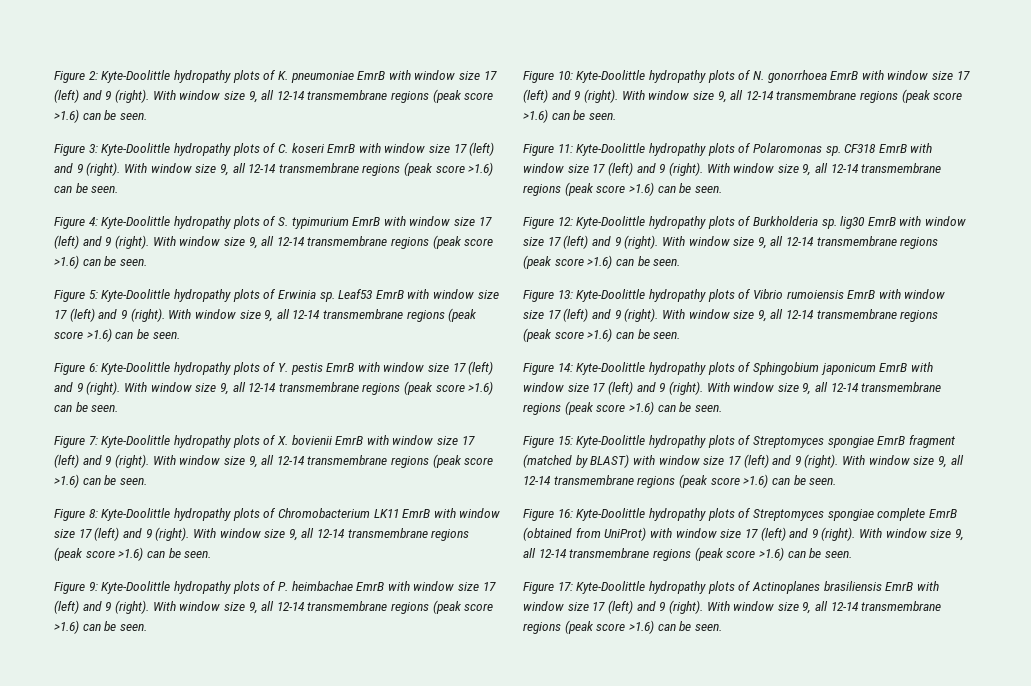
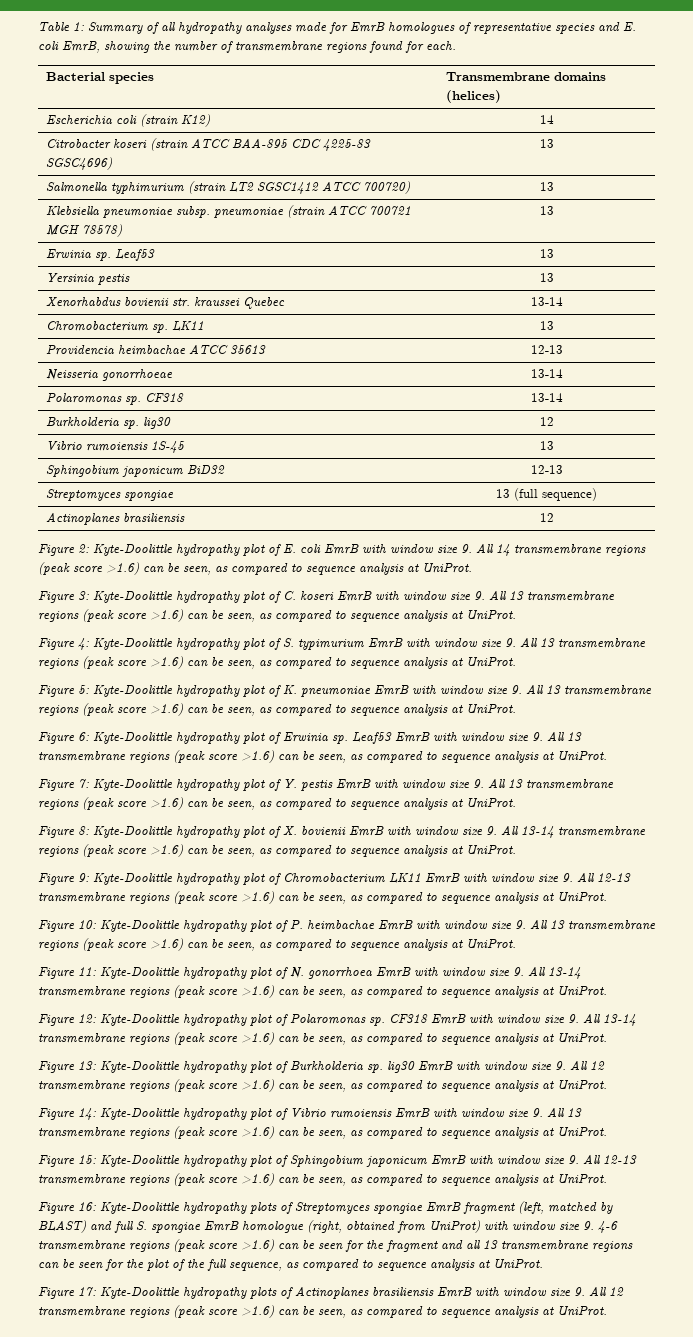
- Figure 2: Kyte-Doolittle hydropathy plots of K. pneumoniae EmrB with window size 17 (left) and 9 (right). With window size 9, all 12-14 transmembrane regions (peak score >1.6) can be seen.
- Figure 3: Kyte-Doolittle hydropathy plots of C. koseri EmrB with window size 17 (left) and 9 (right). With window size 9, all 12-14 transmembrane regions (peak score >1.6) can be seen.
- Figure 4: Kyte-Doolittle hydropathy plots of S. typimurium EmrB with window size 17 (left) and 9 (right). With window size 9, all 12-14 transmembrane regions (peak score >1.6) can be seen.
- Figure 5: Kyte-Doolittle hydropathy plots of Erwinia sp.
+ Table 1: Summary of all hydropathy analyses made for EmrB homologues of representative species and E. coli EmrB, showing the number of transmembrane regions found for each.
+ Bacterial species | Transmembrane domains (helices)
+ Escherichia coli (strain K12) | 14
+ Citrobacter koseri (strain ATCC BAA-895 CDC 4225-83 SGSC4696) | 13
+ Salmonella typhimurium (strain LT2 SGSC1412 ATCC 700720) | 13
+ Klebsiella pneumoniae subsp. pneumoniae (strain ATCC 700721 MGH 78578) | 13
+ Erwinia sp. Leaf53 | 13
+ Yersinia pestis | 13
+ Xenorhabdus bovienii str. kraussei Quebec | 13-14
+ Chromobacterium sp. LK11 | 13
+ Providencia heimbachae ATCC 35613 | 12-13
+ Neisseria gonorrhoeae | 13-14
+ Polaromonas sp. CF318 | 13-14
+ Burkholderia sp. lig30 | 12
+ Vibrio rumoiensis 1S-45 | 13
+ Sphingobium japonicum BiD32 | 12-13
+ Streptomyces spongiae | 13 (full sequence)
+ Actinoplanes brasiliensis | 12
+ Figure 2: Kyte-Doolittle hydropathy plot of E. coli EmrB with window size 9. All 14 transmembrane regions (peak score >1.6) can be seen, as compared to sequence analysis at UniProt.
+ Figure 3: Kyte-Doolittle hydropathy plot of C. koseri EmrB with window size 9. All 13 transmembrane regions (peak score >1.6) can be seen, as compared to sequence analysis at UniProt.
+ Figure 4: Kyte-Doolittle hydropathy plot of S. typimurium EmrB with window size 9. All 13 transmembrane regions (peak score >1.6) can be seen, as compared to sequence analysis at UniProt.
+ Figure 5: Kyte-Doolittle hydropathy plot of K. pneumoniae EmrB with window size 9. All 13 transmembrane regions (peak score >1.6) can be seen, as compared to sequence analysis at UniProt.
+ Figure 6: Kyte-Doolittle hydropathy plot of Erwinia sp.
- Leaf53 EmrB with window size 17 (left) and 9 (right). With window size 9, all 12-14 transmembrane regions (peak score >1.6) can be seen.
- Figure 6: Kyte-Doolittle hydropathy plots of Y. pestis EmrB with window size 17 (left) and 9 (right). With window size 9, all 12-14 transmembrane regions (peak score >1.6) can be seen.
- Figure 7: Kyte-Doolittle hydropathy plots of X. bovienii EmrB with window size 17 (left) and 9 (right). With window size 9, all 12-14 transmembrane regions (peak score >1.6) can be seen.
- Figure 8: Kyte-Doolittle hydropathy plots of Chromobacterium LK11 EmrB with window size 17 (left) and 9 (right). With window size 9, all 12-14 transmembrane regions (peak score >1.6) can be seen.
- Figure 9: Kyte-Doolittle hydropathy plots of P. heimbachae EmrB with window size 17 (left) and 9 (right). With window size 9, all 12-14 transmembrane regions (peak score >1.6) can be seen.
- Figure 10: Kyte-Doolittle hydropathy plots of N. gonorrhoea EmrB with window size 17 (left) and 9 (right). With window size 9, all 12-14 transmembrane regions (peak score >1.6) can be seen.
- Figure 11: Kyte-Doolittle hydropathy plots of Polaromonas sp.
+ Leaf53 EmrB with window size 9. All 13 transmembrane regions (peak score >1.6) can be seen, as compared to sequence analysis at UniProt.
+ Figure 7: Kyte-Doolittle hydropathy plot of Y. pestis EmrB with window size 9. All 13 transmembrane regions (peak score >1.6) can be seen, as compared to sequence analysis at UniProt.
+ Figure 8: Kyte-Doolittle hydropathy plot of X. bovienii EmrB with window size 9. All 13-14 transmembrane regions (peak score >1.6) can be seen, as compared to sequence analysis at UniProt.
+ Figure 9: Kyte-Doolittle hydropathy plot of Chromobacterium LK11 EmrB with window size 9. All 12-13 transmembrane regions (peak score >1.6) can be seen, as compared to sequence analysis at UniProt.
+ Figure 10: Kyte-Doolittle hydropathy plot of P. heimbachae EmrB with window size 9. All 13 transmembrane regions (peak score >1.6) can be seen, as compared to sequence analysis at UniProt.
+ Figure 11: Kyte-Doolittle hydropathy plot of N. gonorrhoea EmrB with window size 9. All 13-14 transmembrane regions (peak score >1.6) can be seen, as compared to sequence analysis at UniProt.
+ Figure 12: Kyte-Doolittle hydropathy plot of Polaromonas sp.
- CF318 EmrB with window size 17 (left) and 9 (right). With window size 9, all 12-14 transmembrane regions (peak score >1.6) can be seen.
- Figure 12: Kyte-Doolittle hydropathy plots of Burkholderia sp. lig30 EmrB with window size 17 (left) and 9 (right). With window size 9, all 12-14 transmembrane regions (peak score >1.6) can be seen.
- Figure 13: Kyte-Doolittle hydropathy plots of Vibrio rumoiensis EmrB with window size 17 (left) and 9 (right). With window size 9, all 12-14 transmembrane regions (peak score >1.6) can be seen.
- Figure 14: Kyte-Doolittle hydropathy plots of Sphingobium japonicum EmrB with window size 17 (left) and 9 (right). With window size 9, all 12-14 transmembrane regions (peak score >1.6) can be seen.
- Figure 15: Kyte-Doolittle hydropathy plots of Streptomyces spongiae EmrB fragment (matched by BLAST) with window size 17 (left) and 9 (right). With window size 9, all 12-14 transmembrane regions (peak score >1.6) can be seen.
+ CF318 EmrB with window size 9. All 13-14 transmembrane regions (peak score >1.6) can be seen, as compared to sequence analysis at UniProt.
+ Figure 13: Kyte-Doolittle hydropathy plot of Burkholderia sp. lig30 EmrB with window size 9. All 12 transmembrane regions (peak score >1.6) can be seen, as compared to sequence analysis at UniProt.
+ Figure 14: Kyte-Doolittle hydropathy plot of Vibrio rumoiensis EmrB with window size 9. All 13 transmembrane regions (peak score >1.6) can be seen, as compared to sequence analysis at UniProt.
+ Figure 15: Kyte-Doolittle hydropathy plot of Sphingobium japonicum EmrB with window size 9. All 12-13 transmembrane regions (peak score >1.6) can be seen, as compared to sequence analysis at UniProt.
- Figure 16: Kyte-Doolittle hydropathy plots of Streptomyces spongiae complete EmrB (obtained from UniProt) with window size 17 (left) and 9 (right). With window size 9, all 12-14 transmembrane regions (peak score >1.6) can be seen.
+ Figure 16: Kyte-Doolittle hydropathy plots of Streptomyces spongiae EmrB fragment (left, matched by BLAST) and full S. spongiae EmrB homologue (right, obtained from UniProt) with window size 9. 4-6 transmembrane regions (peak score >1.6) can be seen for the fragment and all 13 transmembrane regions can be seen for the plot of the full sequence, as compared to sequence analysis at UniProt.
- Figure 17: Kyte-Doolittle hydropathy plots of Actinoplanes brasiliensis EmrB with window size 17 (left) and 9 (right). With window size 9, all 12-14 transmembrane regions (peak score >1.6) can be seen.
+ Figure 17: Kyte-Doolittle hydropathy plots of Actinoplanes brasiliensis EmrB with window size 9. All 12 transmembrane regions (peak score >1.6) can be seen, as compared to sequence analysis at UniProt.

